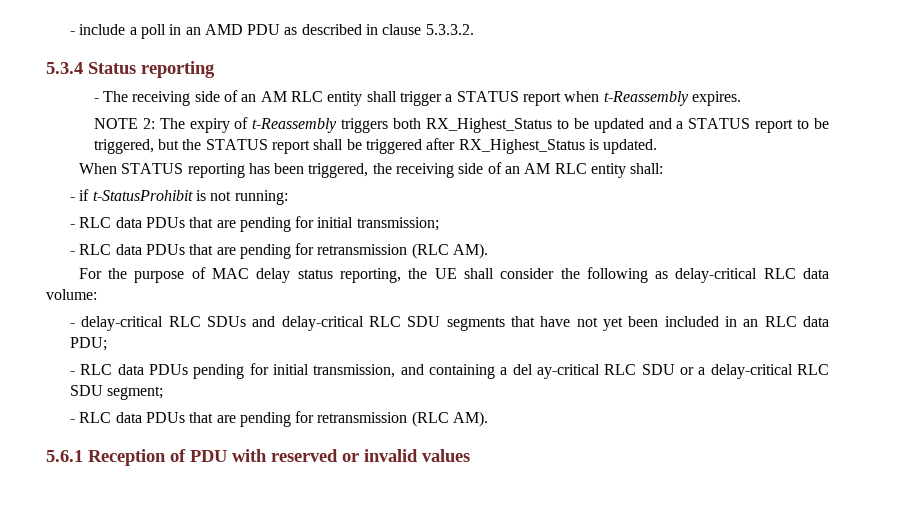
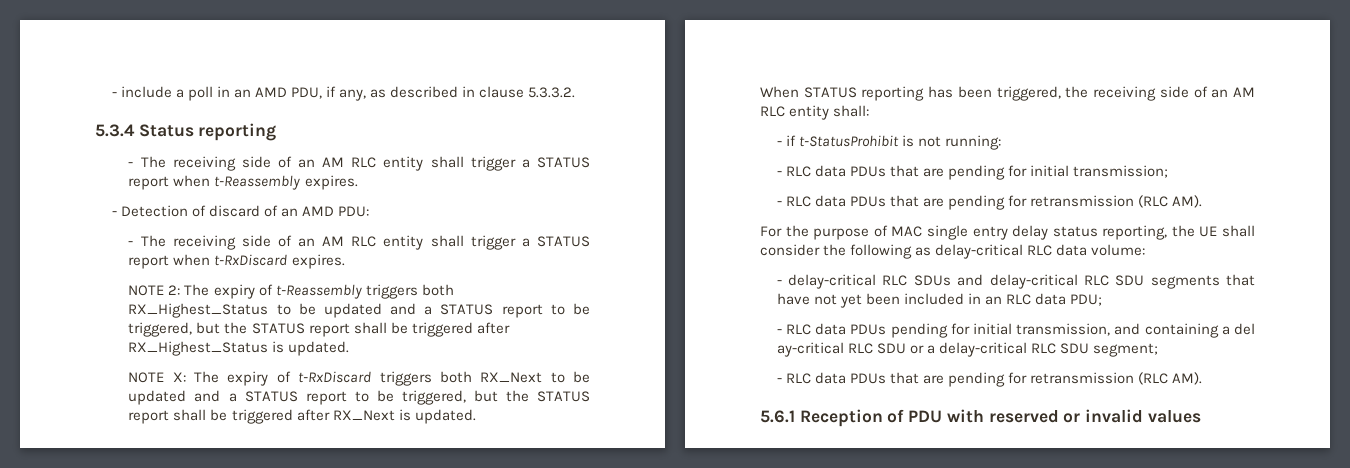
- - include a poll in an AMD PDU as described in clause 5.3.3.2.
+ - include a poll in an AMD PDU, if any, as described in clause 5.3.3.2.
+ - Detection of discard of an AMD PDU:
+ - The receiving side of an AM RLC entity shall trigger a STATUS report when t-RxDiscard expires.
+ NOTE X: The expiry of t-RxDiscard triggers both RX_Next to be updated and a STATUS report to be triggered, but the STATUS report shall be triggered after RX_Next is updated.
- For the purpose of MAC delay status reporting, the UE shall consider the following as delay-critical RLC data volume:
+ For the purpose of MAC single entry delay status reporting, the UE shall consider the following as delay-critical RLC data volume:

